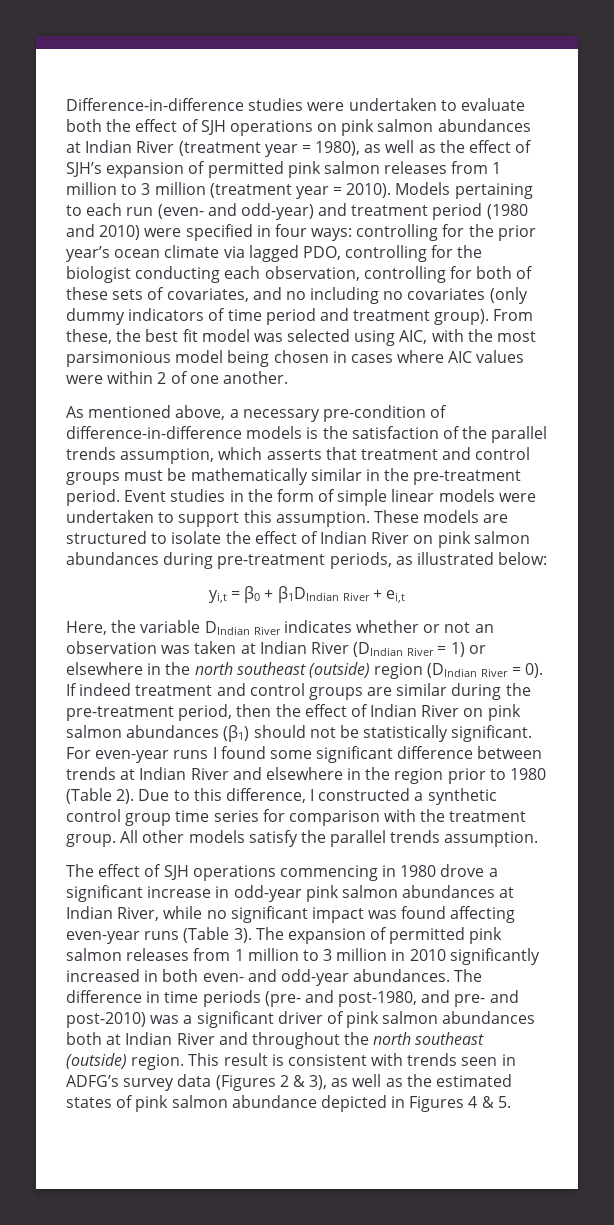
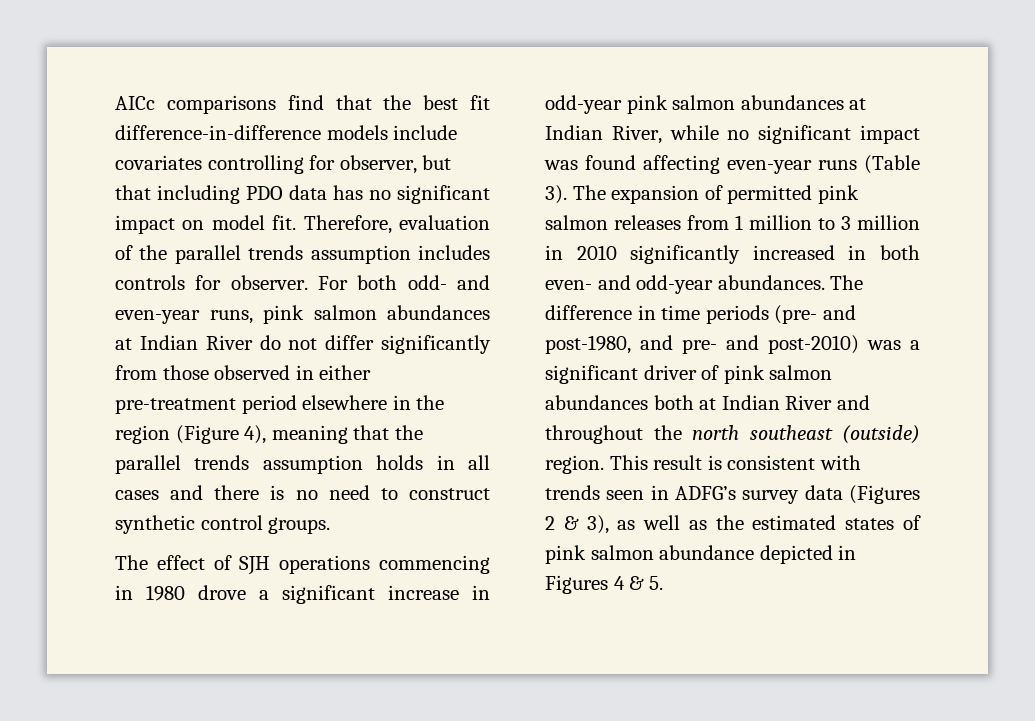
- Difference-in-difference studies were undertaken to evaluate both the effect of SJH operations on pink salmon abundances at Indian River (treatment year = 1980), as well as the effect of SJH’s expansion of permitted pink salmon releases from 1 million to 3 million (treatment year = 2010). Models pertaining to each run (even- and odd-year) and treatment period (1980 and 2010) were specified in four ways: controlling for the prior year’s ocean climate via lagged PDO, controlling for the biologist conducting each observation, controlling for both of these sets of covariates, and no including no covariates (only dummy indicators of time period and treatment group). From these, the best fit model was selected using AIC, with the most parsimonious model being chosen in cases where AIC values were within 2 of one another.
- As mentioned above, a necessary pre-condition of difference-in-difference models is the satisfaction of the parallel trends assumption, which asserts that treatment and control groups must be mathematically similar in the pre-treatment period. Event studies in the form of simple linear models were undertaken to support this assumption. These models are structured to isolate the effect of Indian River on pink salmon abundances during pre-treatment periods, as illustrated below:
- yi,t = β0 + β1DIndian River + ei,t
- Here, the variable DIndian River indicates whether or not an observation was taken at Indian River (DIndian River = 1) or elsewhere in the north southeast (outside) region (DIndian River = 0). If indeed treatment and control groups are similar during the pre-treatment period, then the effect of Indian River on pink salmon abundances (β1) should not be statistically significant. For even-year runs I found some significant difference between trends at Indian River and elsewhere in the region prior to 1980 (Table 2). Due to this difference, I constructed a synthetic control group time series for comparison with the treatment group. All other models satisfy the parallel trends assumption.
+ AICc comparisons find that the best fit difference-in-difference models include covariates controlling for observer, but that including PDO data has no significant impact on model fit. Therefore, evaluation of the parallel trends assumption includes controls for observer. For both odd- and even-year runs, pink salmon abundances at Indian River do not differ significantly from those observed in either pre-treatment period elsewhere in the region (Figure 4), meaning that the parallel trends assumption holds in all cases and there is no need to construct synthetic control groups.

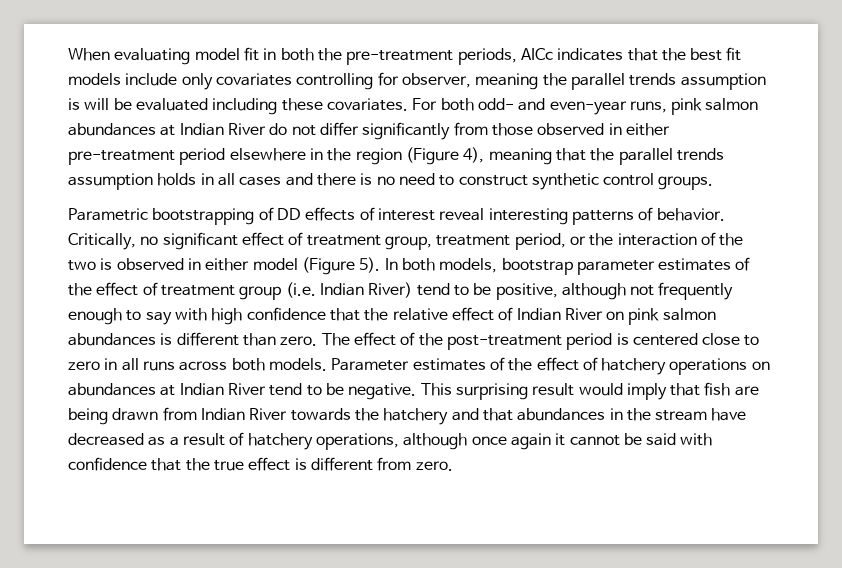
- AICc comparisons find that the best fit difference-in-difference models include covariates controlling for observer, but that including PDO data has no significant impact on model fit. Therefore, evaluation of the parallel trends assumption includes controls for observer.
+ When evaluating model fit in both the pre-treatment periods, AICc indicates that the best fit models include only covariates controlling for observer, meaning the parallel trends assumption is will be evaluated including these covariates.
- The effect of SJH operations commencing in 1980 drove a significant increase in odd-year pink salmon abundances at Indian River, while no significant impact was found affecting even-year runs (Table 3). The expansion of permitted pink salmon releases from 1 million to 3 million in 2010 significantly increased in both even- and odd-year abundances. The difference in time periods (pre- and post-1980, and pre- and post-2010) was a significant driver of pink salmon abundances both at Indian River and throughout the north southeast (outside) region. This result is consistent with trends seen in ADFG’s survey data (Figures 2 & 3), as well as the estimated states of pink salmon abundance depicted in Figures 4 & 5.
+ Parametric bootstrapping of DD effects of interest reveal interesting patterns of behavior. Critically, no significant effect of treatment group, treatment period, or the interaction of the two is observed in either model (Figure 5). In both models, bootstrap parameter estimates of the effect of treatment group (i.e. Indian River) tend to be positive, although not frequently enough to say with high confidence that the relative effect of Indian River on pink salmon abundances is different than zero. The effect of the post-treatment period is centered close to zero in all runs across both models. Parameter estimates of the effect of hatchery operations on abundances at Indian River tend to be negative. This surprising result would imply that fish are being drawn from Indian River towards the hatchery and that abundances in the stream have decreased as a result of hatchery operations, although once again it cannot be said with confidence that the true effect is different from zero.

